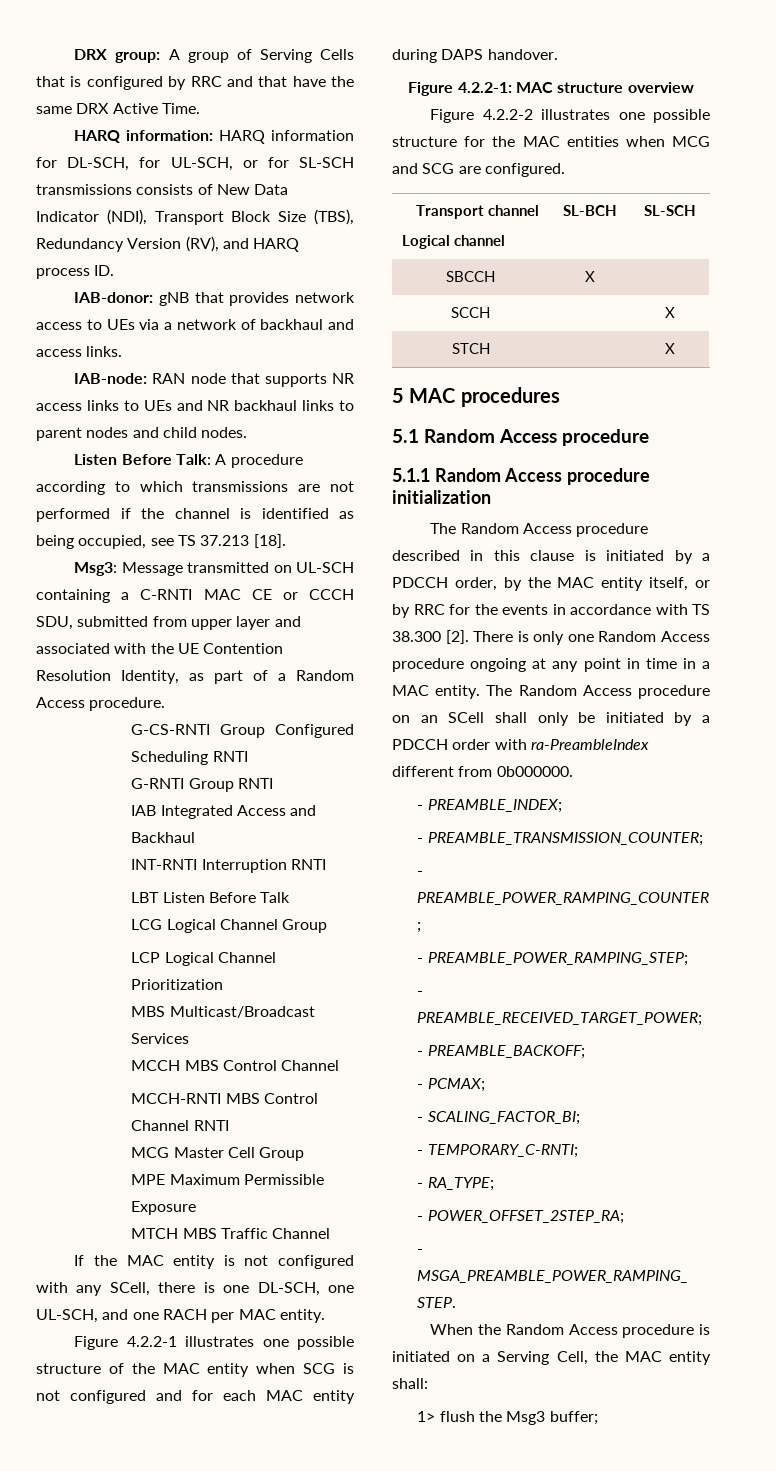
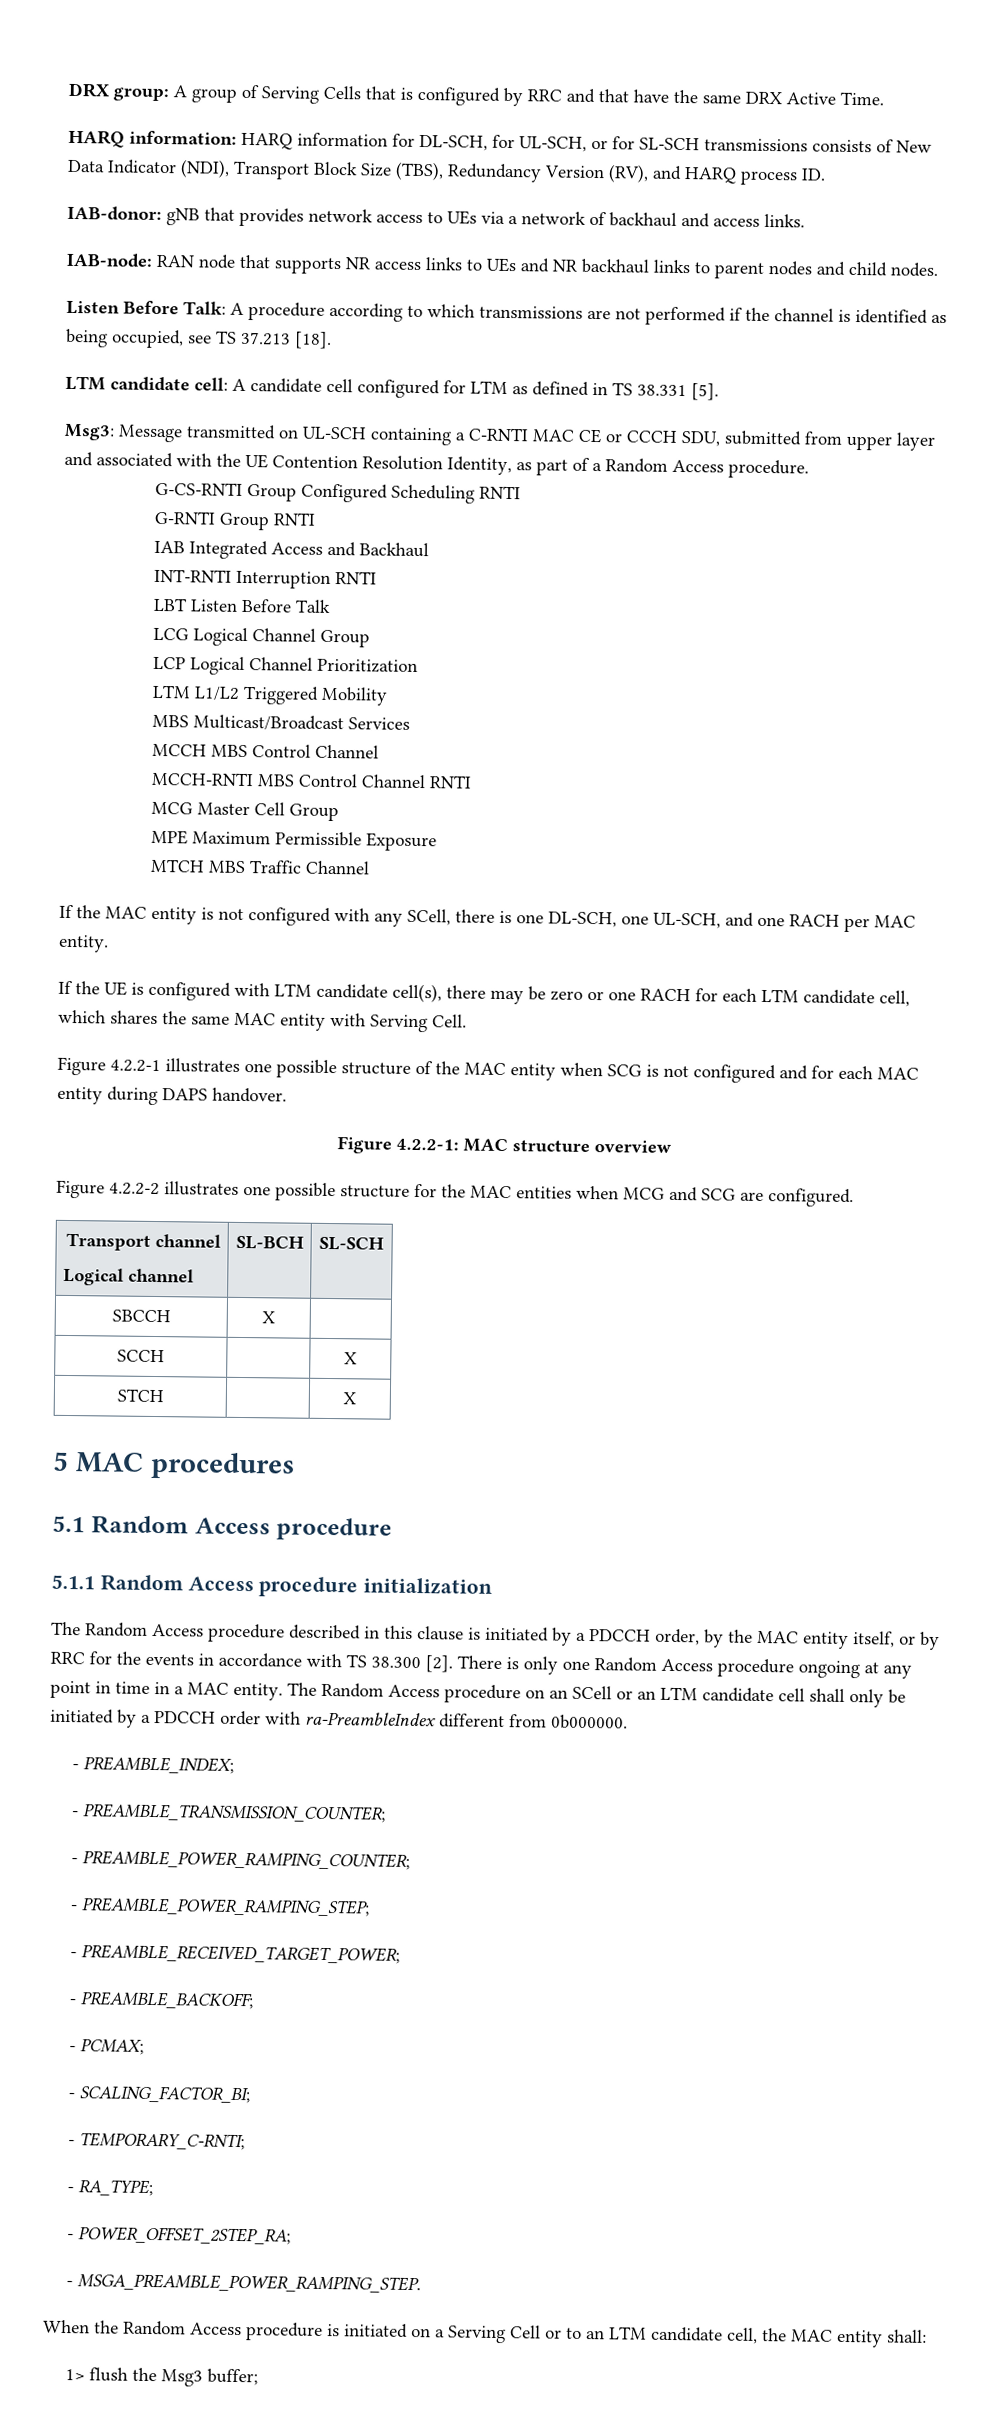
+ LTM candidate cell: A candidate cell configured for LTM as defined in TS 38.331 [5].
+ LTM L1/L2 Triggered Mobility
+ If the UE is configured with LTM candidate cell(s), there may be zero or one RACH for each LTM candidate cell, which shares the same MAC entity with Serving Cell.
- The Random Access procedure on an SCell shall only be initiated by a PDCCH order with ra-PreambleIndex different from 0b000000.
+ The Random Access procedure on an SCell or an LTM candidate cell shall only be initiated by a PDCCH order with ra-PreambleIndex different from 0b000000.
- When the Random Access procedure is initiated on a Serving Cell, the MAC entity shall:
+ When the Random Access procedure is initiated on a Serving Cell or to an LTM candidate cell, the MAC entity shall:

